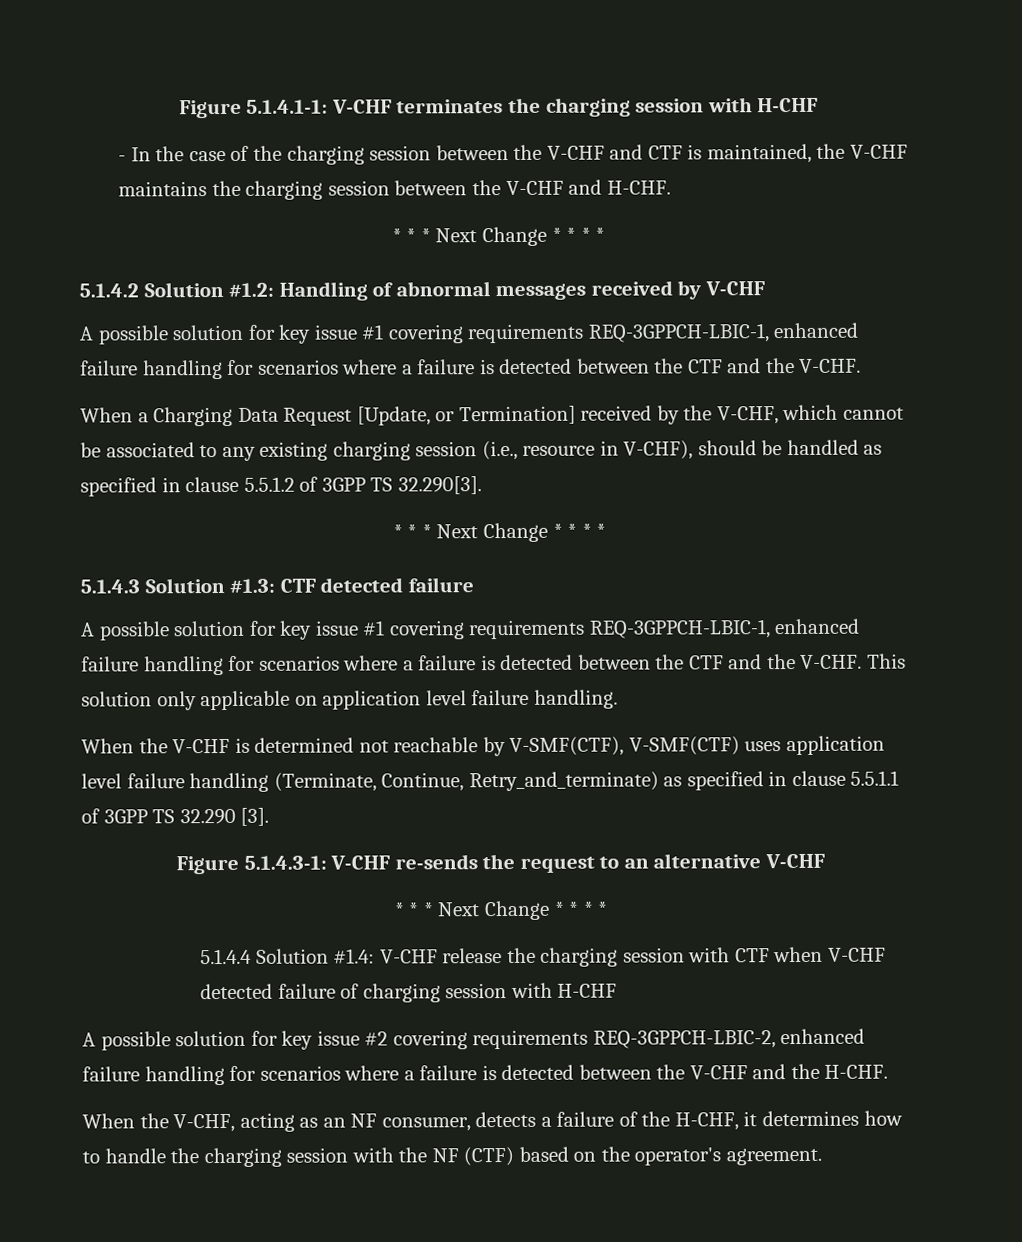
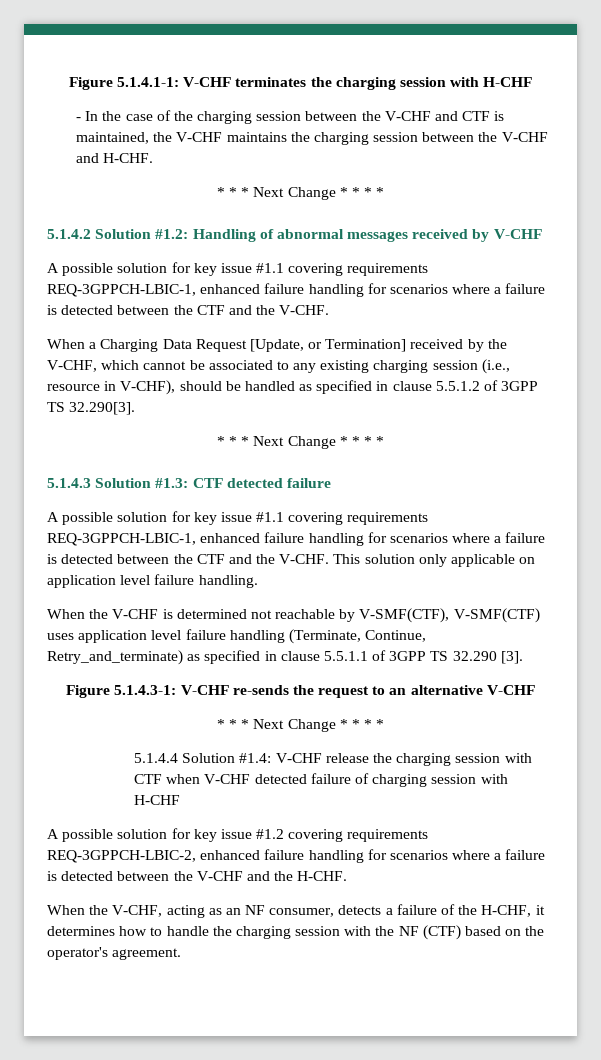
  5.1.4.2 Solution #1.2: Handling of abnormal messages received by V-CHF
- A possible solution for key issue #1 covering requirements REQ-3GPPCH-LBIC-1, enhanced failure handling for scenarios where a failure is detected between the CTF and the V-CHF.
+ A possible solution for key issue #1.1 covering requirements REQ-3GPPCH-LBIC-1, enhanced failure handling for scenarios where a failure is detected between the CTF and the V-CHF.
  5.1.4.3 Solution #1.3: CTF detected failure
- A possible solution for key issue #1 covering requirements REQ-3GPPCH-LBIC-1, enhanced failure handling for scenarios where a failure is detected between the CTF and the V-CHF.
+ A possible solution for key issue #1.1 covering requirements REQ-3GPPCH-LBIC-1, enhanced failure handling for scenarios where a failure is detected between the CTF and the V-CHF.
- A possible solution for key issue #2 covering requirements REQ-3GPPCH-LBIC-2, enhanced failure handling for scenarios where a failure is detected between the V-CHF and the H-CHF.
+ A possible solution for key issue #1.2 covering requirements REQ-3GPPCH-LBIC-2, enhanced failure handling for scenarios where a failure is detected between the V-CHF and the H-CHF.

